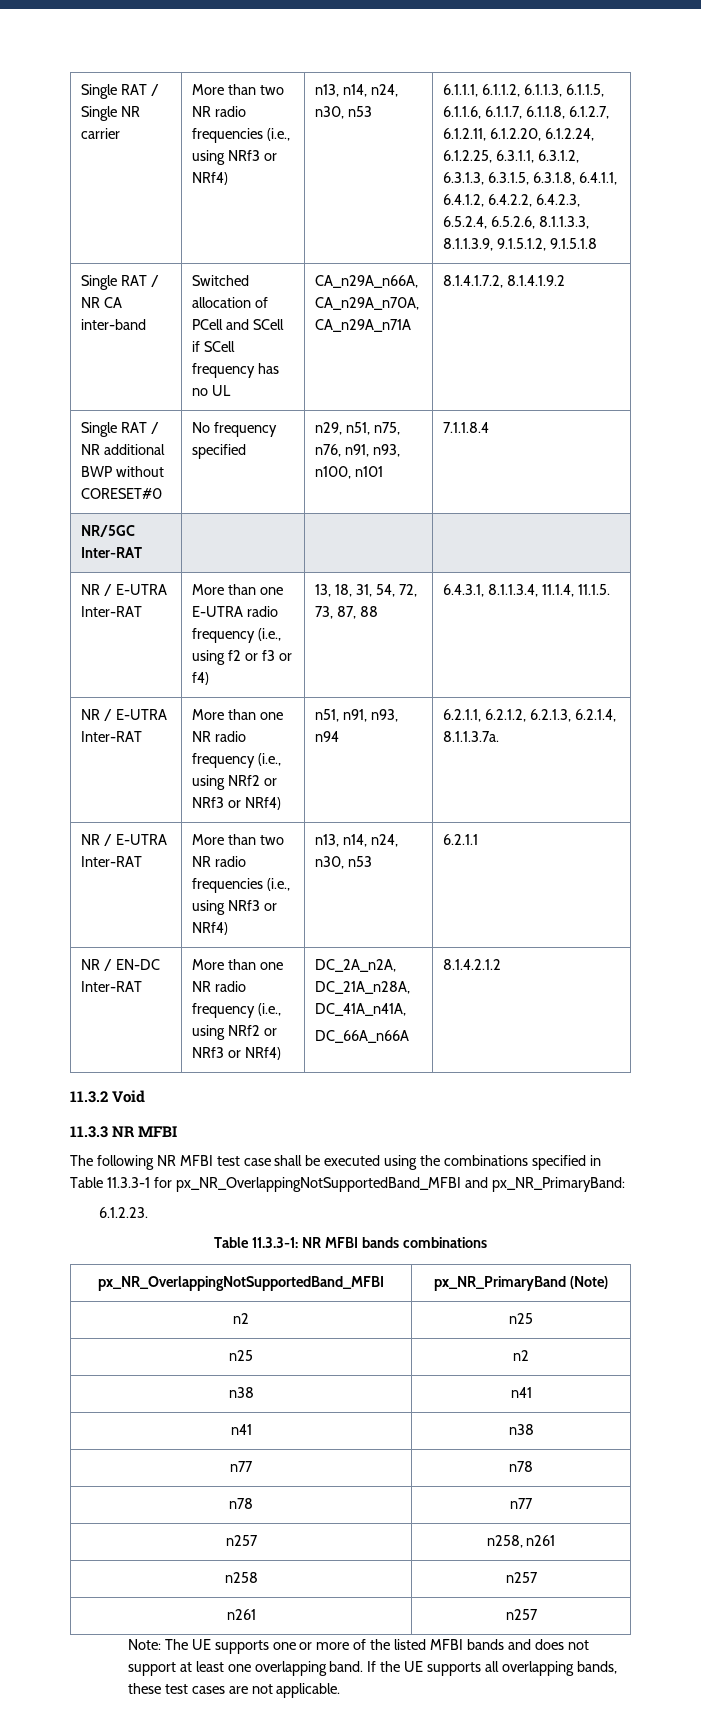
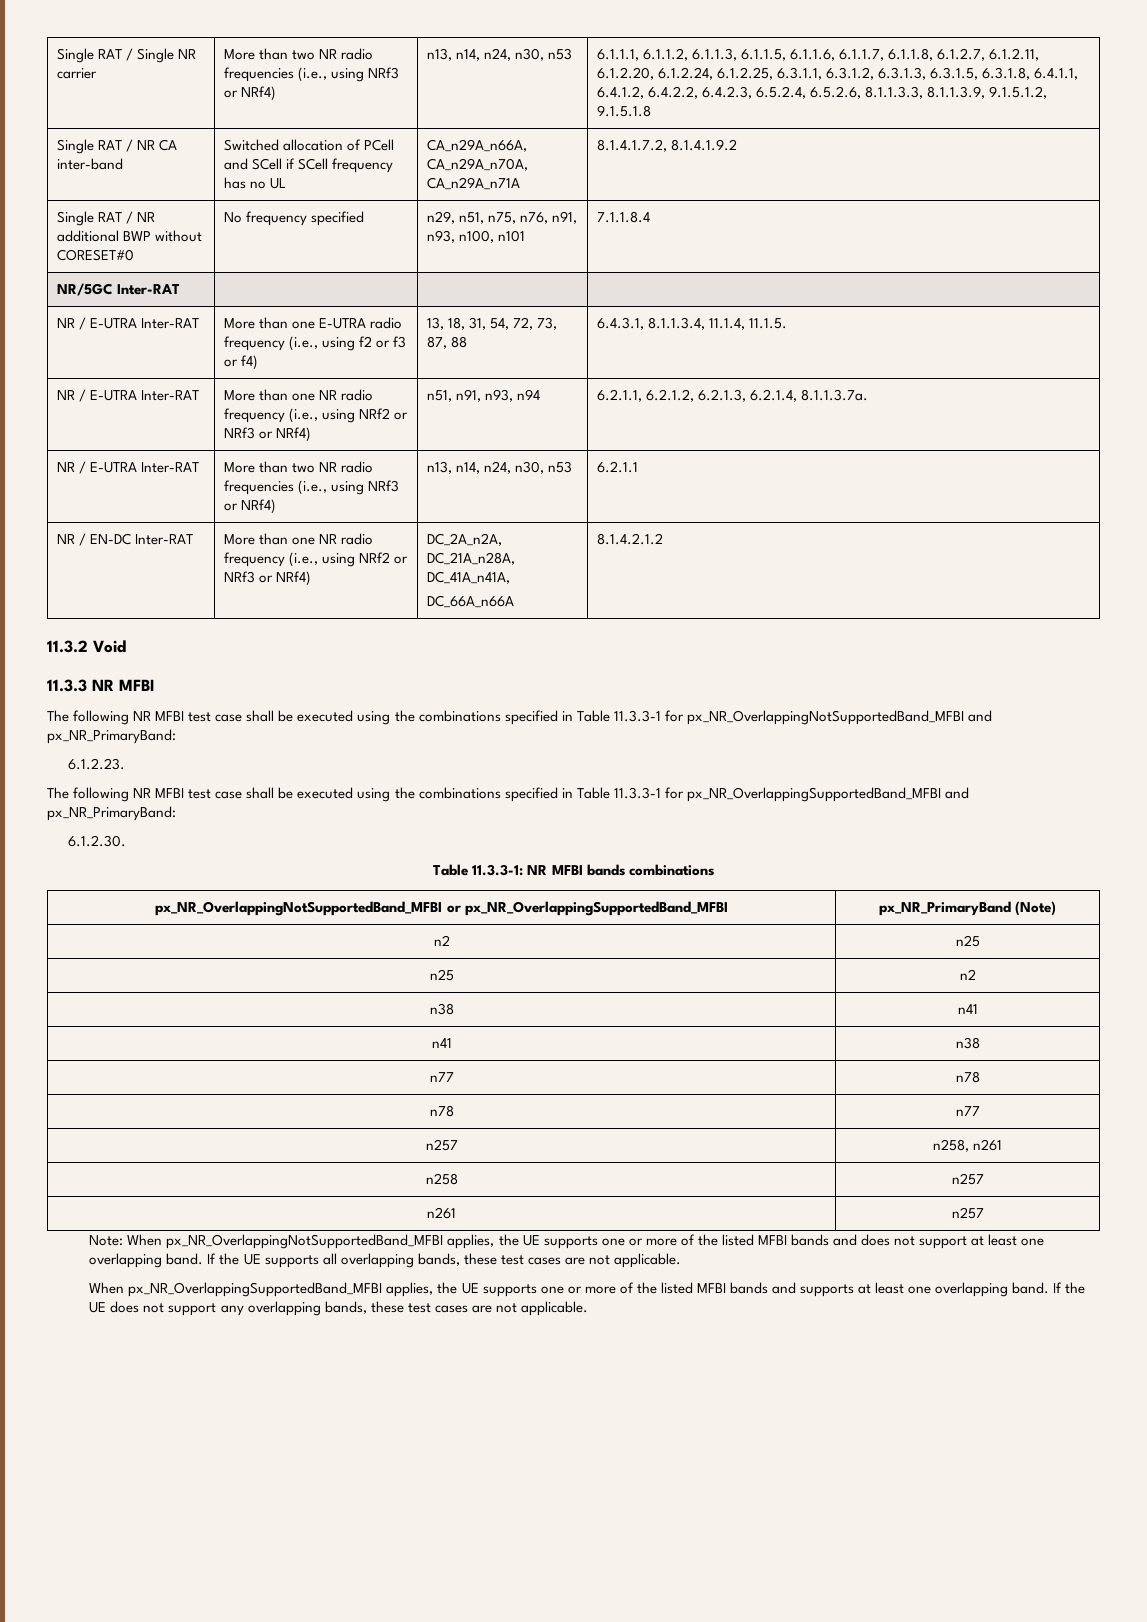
+ The following NR MFBI test case shall be executed using the combinations specified in Table 11.3.3-1 for px_NR_OverlappingSupportedBand_MFBI and px_NR_PrimaryBand:
+ 6.1.2.30.
- px_NR_OverlappingNotSupportedBand_MFBI | px_NR_PrimaryBand (Note)
+ px_NR_OverlappingNotSupportedBand_MFBI or px_NR_OverlappingSupportedBand_MFBI | px_NR_PrimaryBand (Note)
- Note: The UE supports one or more of the listed MFBI bands and does not support at least one overlapping band.
+ Note: When px_NR_OverlappingNotSupportedBand_MFBI applies, the UE supports one or more of the listed MFBI bands and does not support at least one overlapping band.
+ When px_NR_OverlappingSupportedBand_MFBI applies, the UE supports one or more of the listed MFBI bands and supports at least one overlapping band. If the UE does not support any overlapping bands, these test cases are not applicable.

